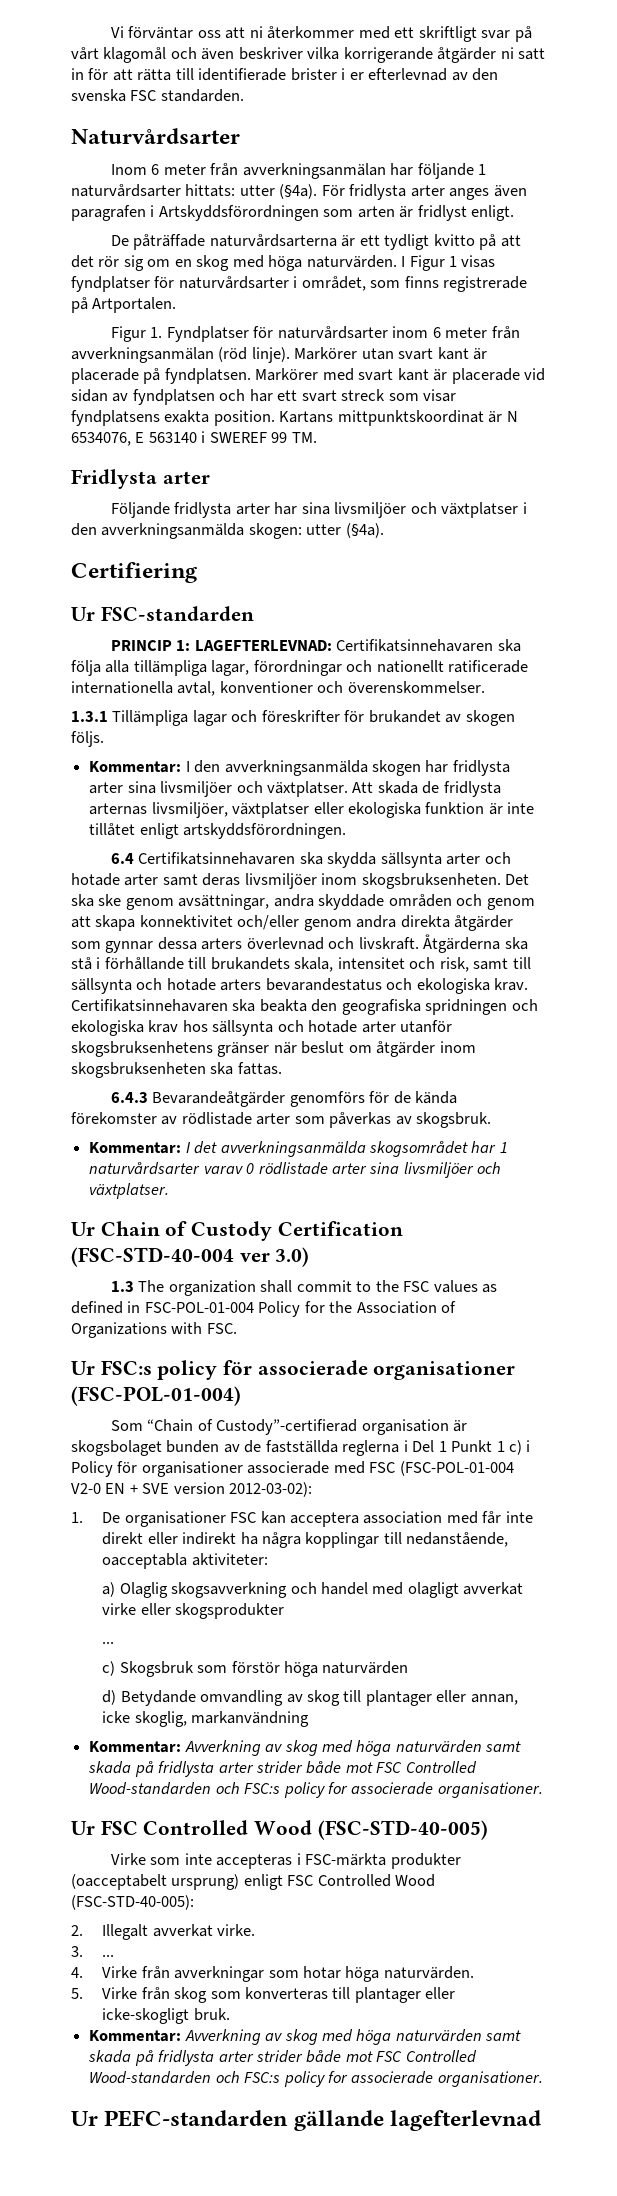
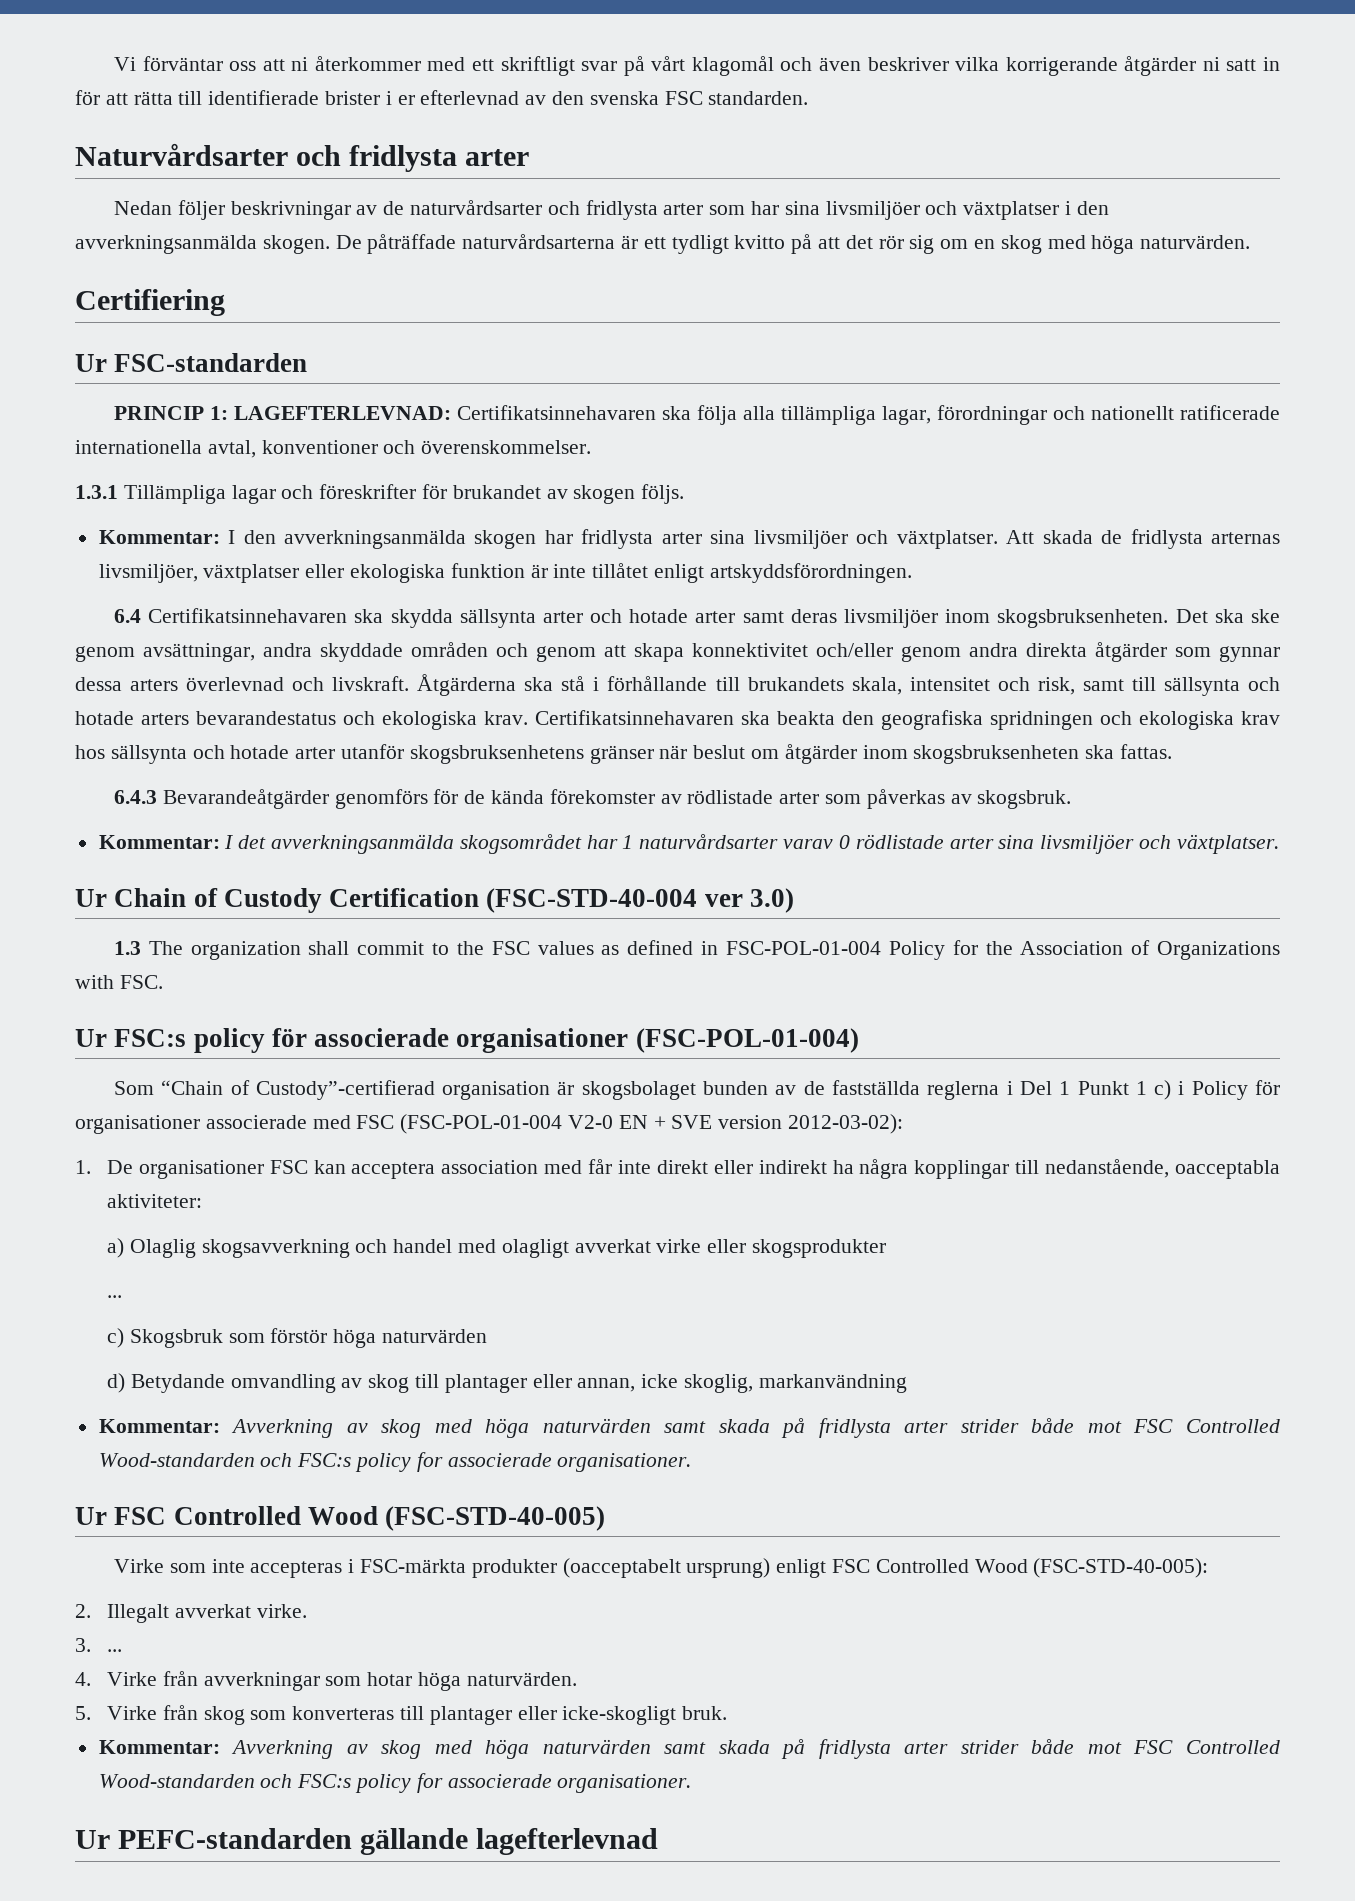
- Naturvårdsarter
- Inom 6 meter från avverkningsanmälan har följande 1 naturvårdsarter hittats: utter (§4a). För fridlysta arter anges även paragrafen i Artskyddsförordningen som arten är fridlyst enligt.
- De påträffade naturvårdsarterna är ett tydligt kvitto på att det rör sig om en skog med höga naturvärden. I Figur 1 visas fyndplatser för naturvårdsarter i området, som finns registrerade på Artportalen.
- Figur 1. Fyndplatser för naturvårdsarter inom 6 meter från avverkningsanmälan (röd linje). Markörer utan svart kant är placerade på fyndplatsen. Markörer med svart kant är placerade vid sidan av fyndplatsen och har ett svart streck som visar fyndplatsens exakta position. Kartans mittpunktskoordinat är N 6534076, E 563140 i SWEREF 99 TM.
- Fridlysta arter
- Följande fridlysta arter har sina livsmiljöer och växtplatser i den avverkningsanmälda skogen: utter (§4a).
+ Naturvårdsarter och fridlysta arter
+ Nedan följer beskrivningar av de naturvårdsarter och fridlysta arter som har sina livsmiljöer och växtplatser i den avverkningsanmälda skogen. De påträffade naturvårdsarterna är ett tydligt kvitto på att det rör sig om en skog med höga naturvärden.

